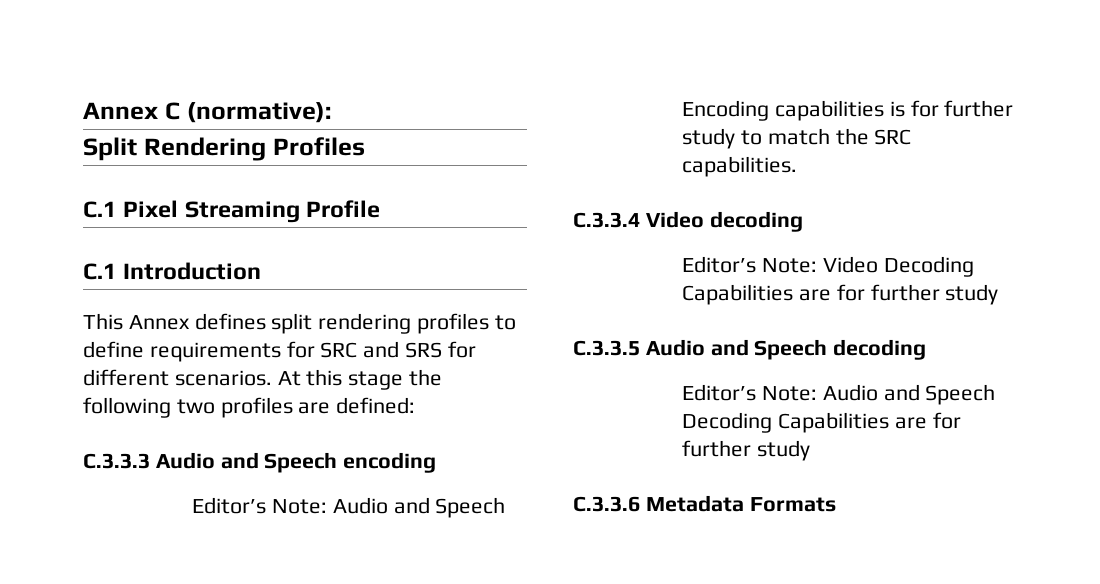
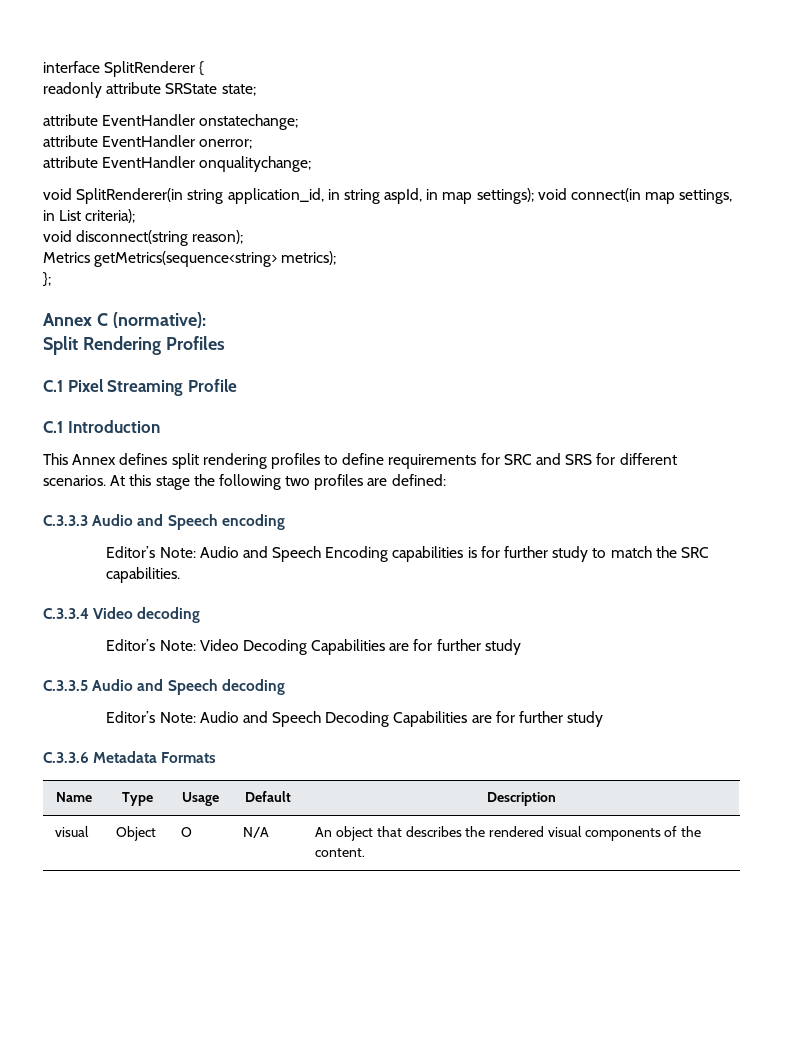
+ interface SplitRenderer {
+ readonly attribute SRState state;
+ attribute EventHandler onstatechange;
+ attribute EventHandler onerror;
+ attribute EventHandler onqualitychange;
+ void SplitRenderer(in string application_id, in string aspId, in map settings); void connect(in map settings, in List criteria);
+ void disconnect(string reason);
+ Metrics getMetrics(sequence<string> metrics);
+ };
+ Name | Type | Usage | Default | Description
+ visual | Object | O | N/A | An object that describes the rendered visual components of the content.

